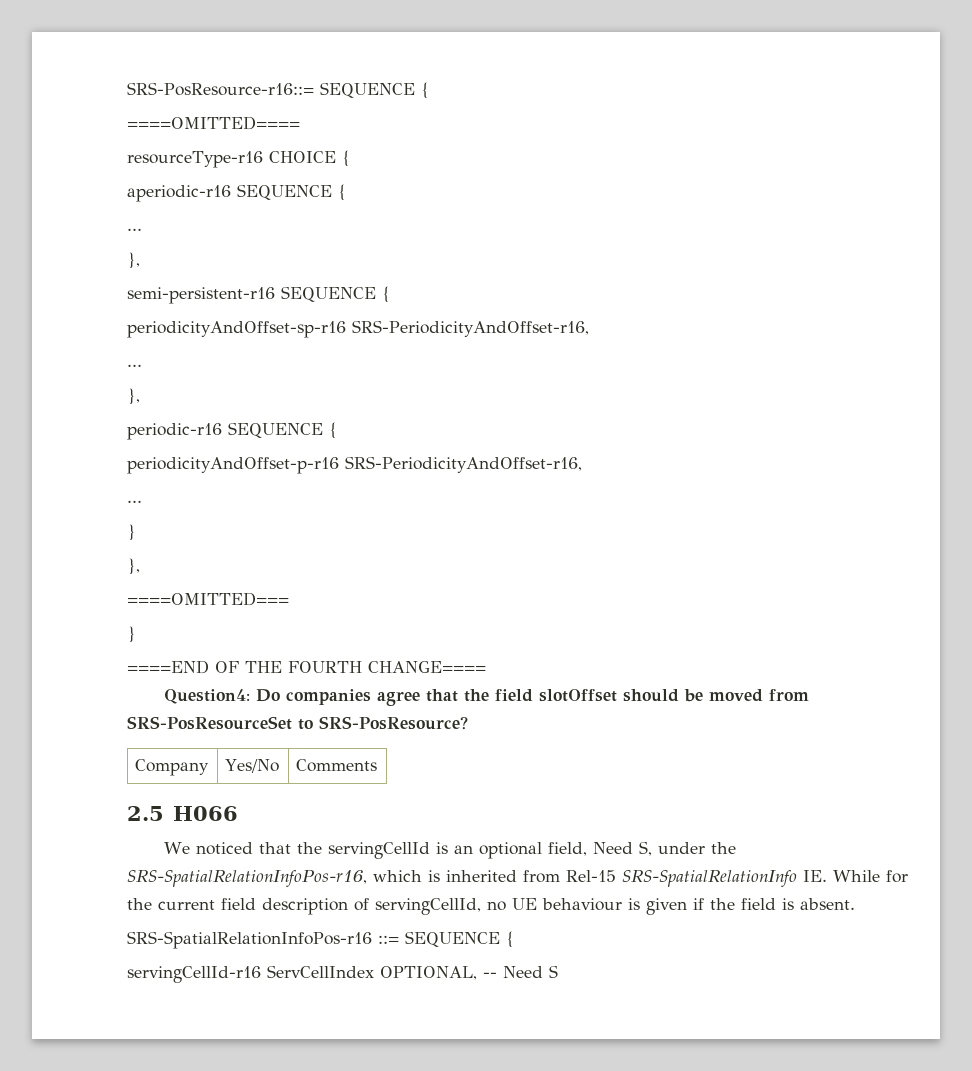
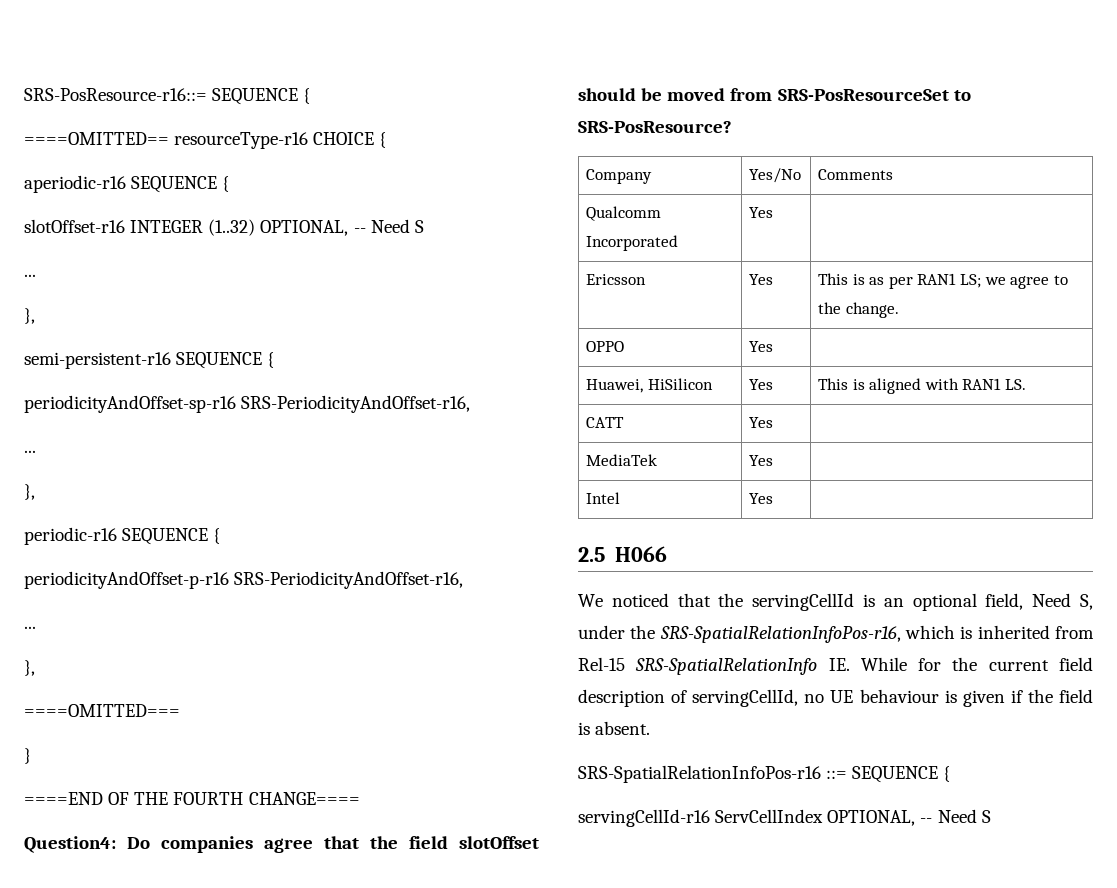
- ====OMITTED====
- resourceType-r16 CHOICE {
+ ====OMITTED== resourceType-r16 CHOICE {
+ slotOffset-r16 INTEGER (1..32) OPTIONAL, -- Need S
  periodicityAndOffset-p-r16 SRS-PeriodicityAndOffset-r16,
  ...
- }
+ Qualcomm Incorporated | Yes |
+ Ericsson | Yes | This is as per RAN1 LS; we agree to the change.
+ OPPO | Yes |
+ Huawei, HiSilicon | Yes | This is aligned with RAN1 LS.
+ CATT | Yes |
+ MediaTek | Yes |
+ Intel | Yes |

